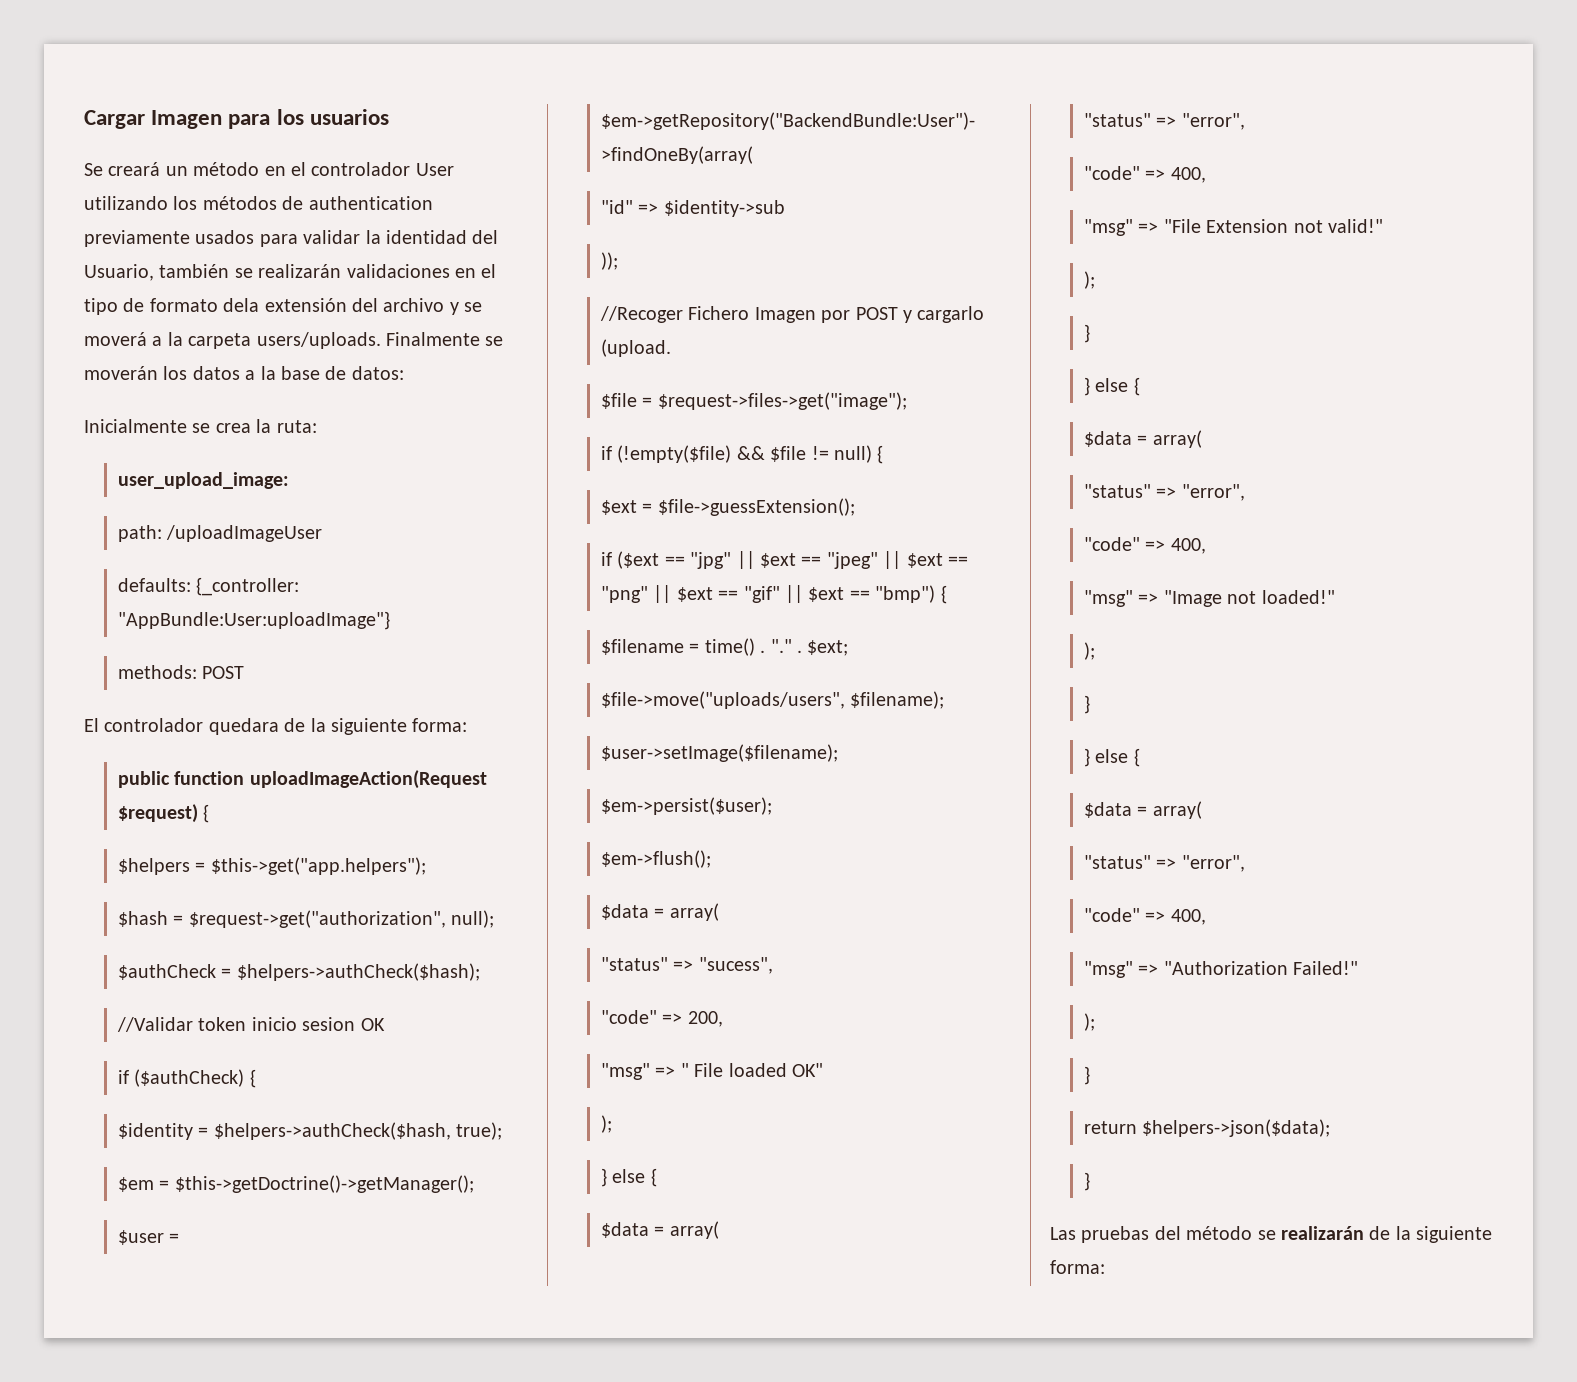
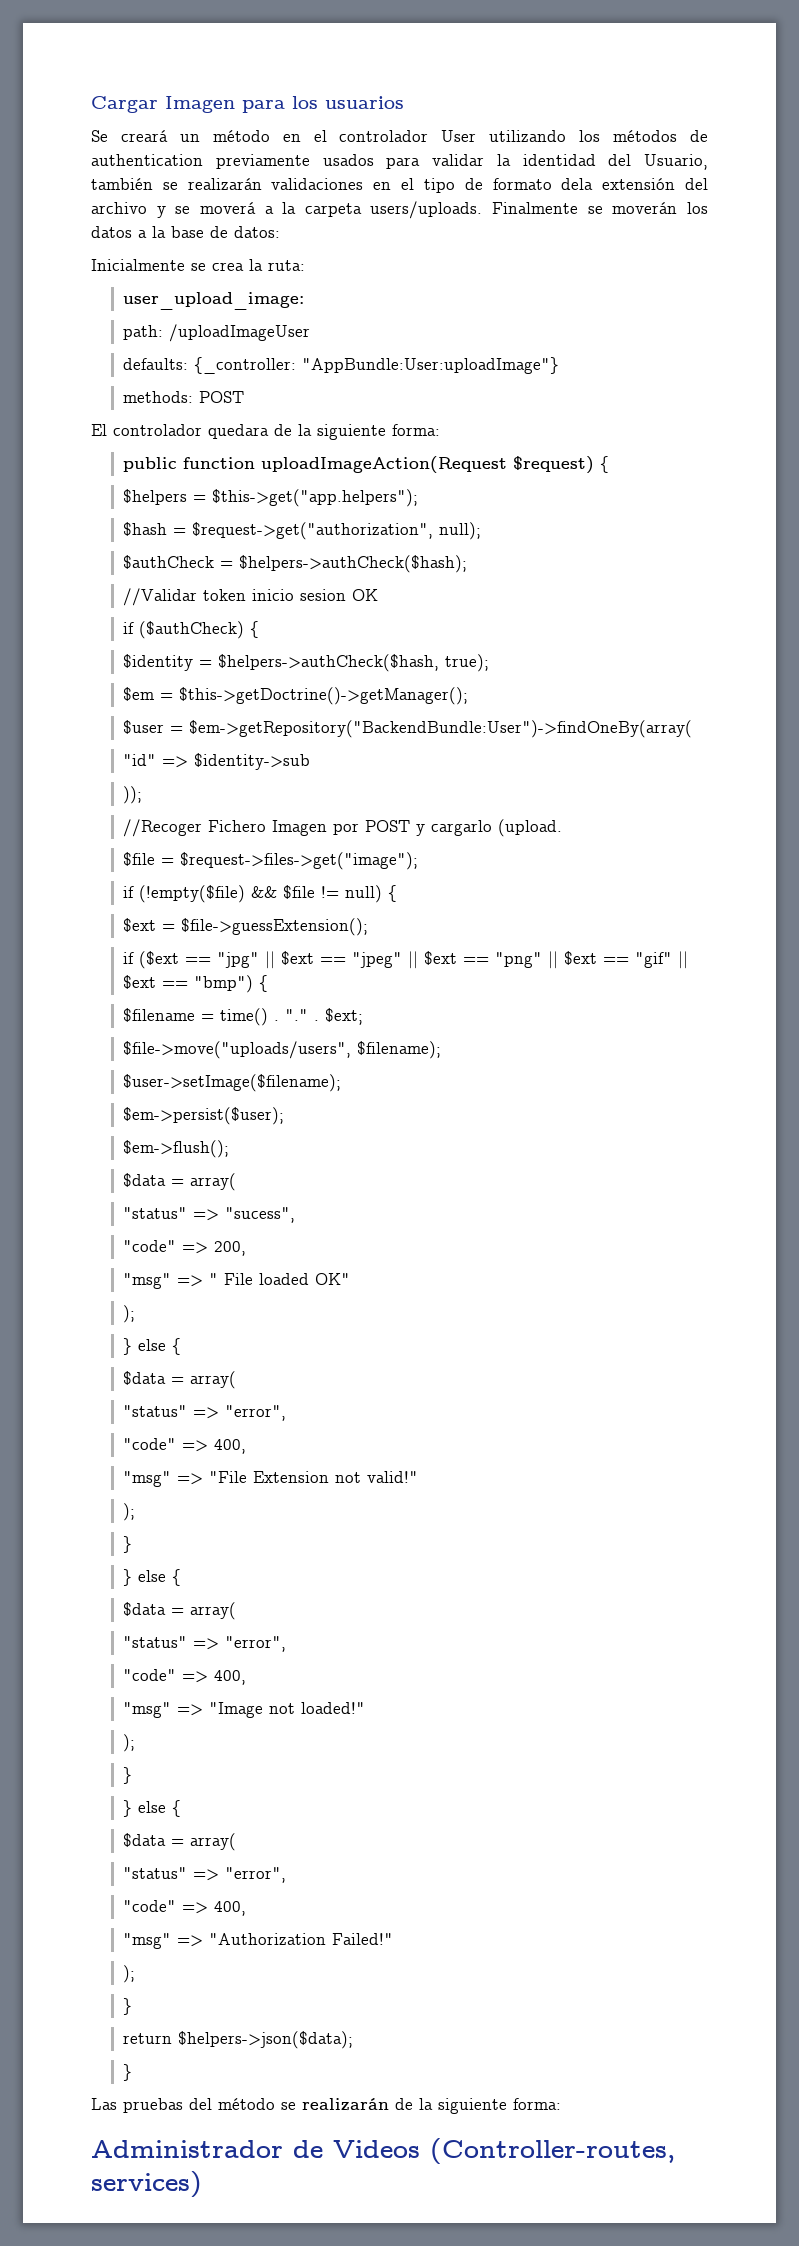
+ Administrador de Videos (Controller-routes, services)

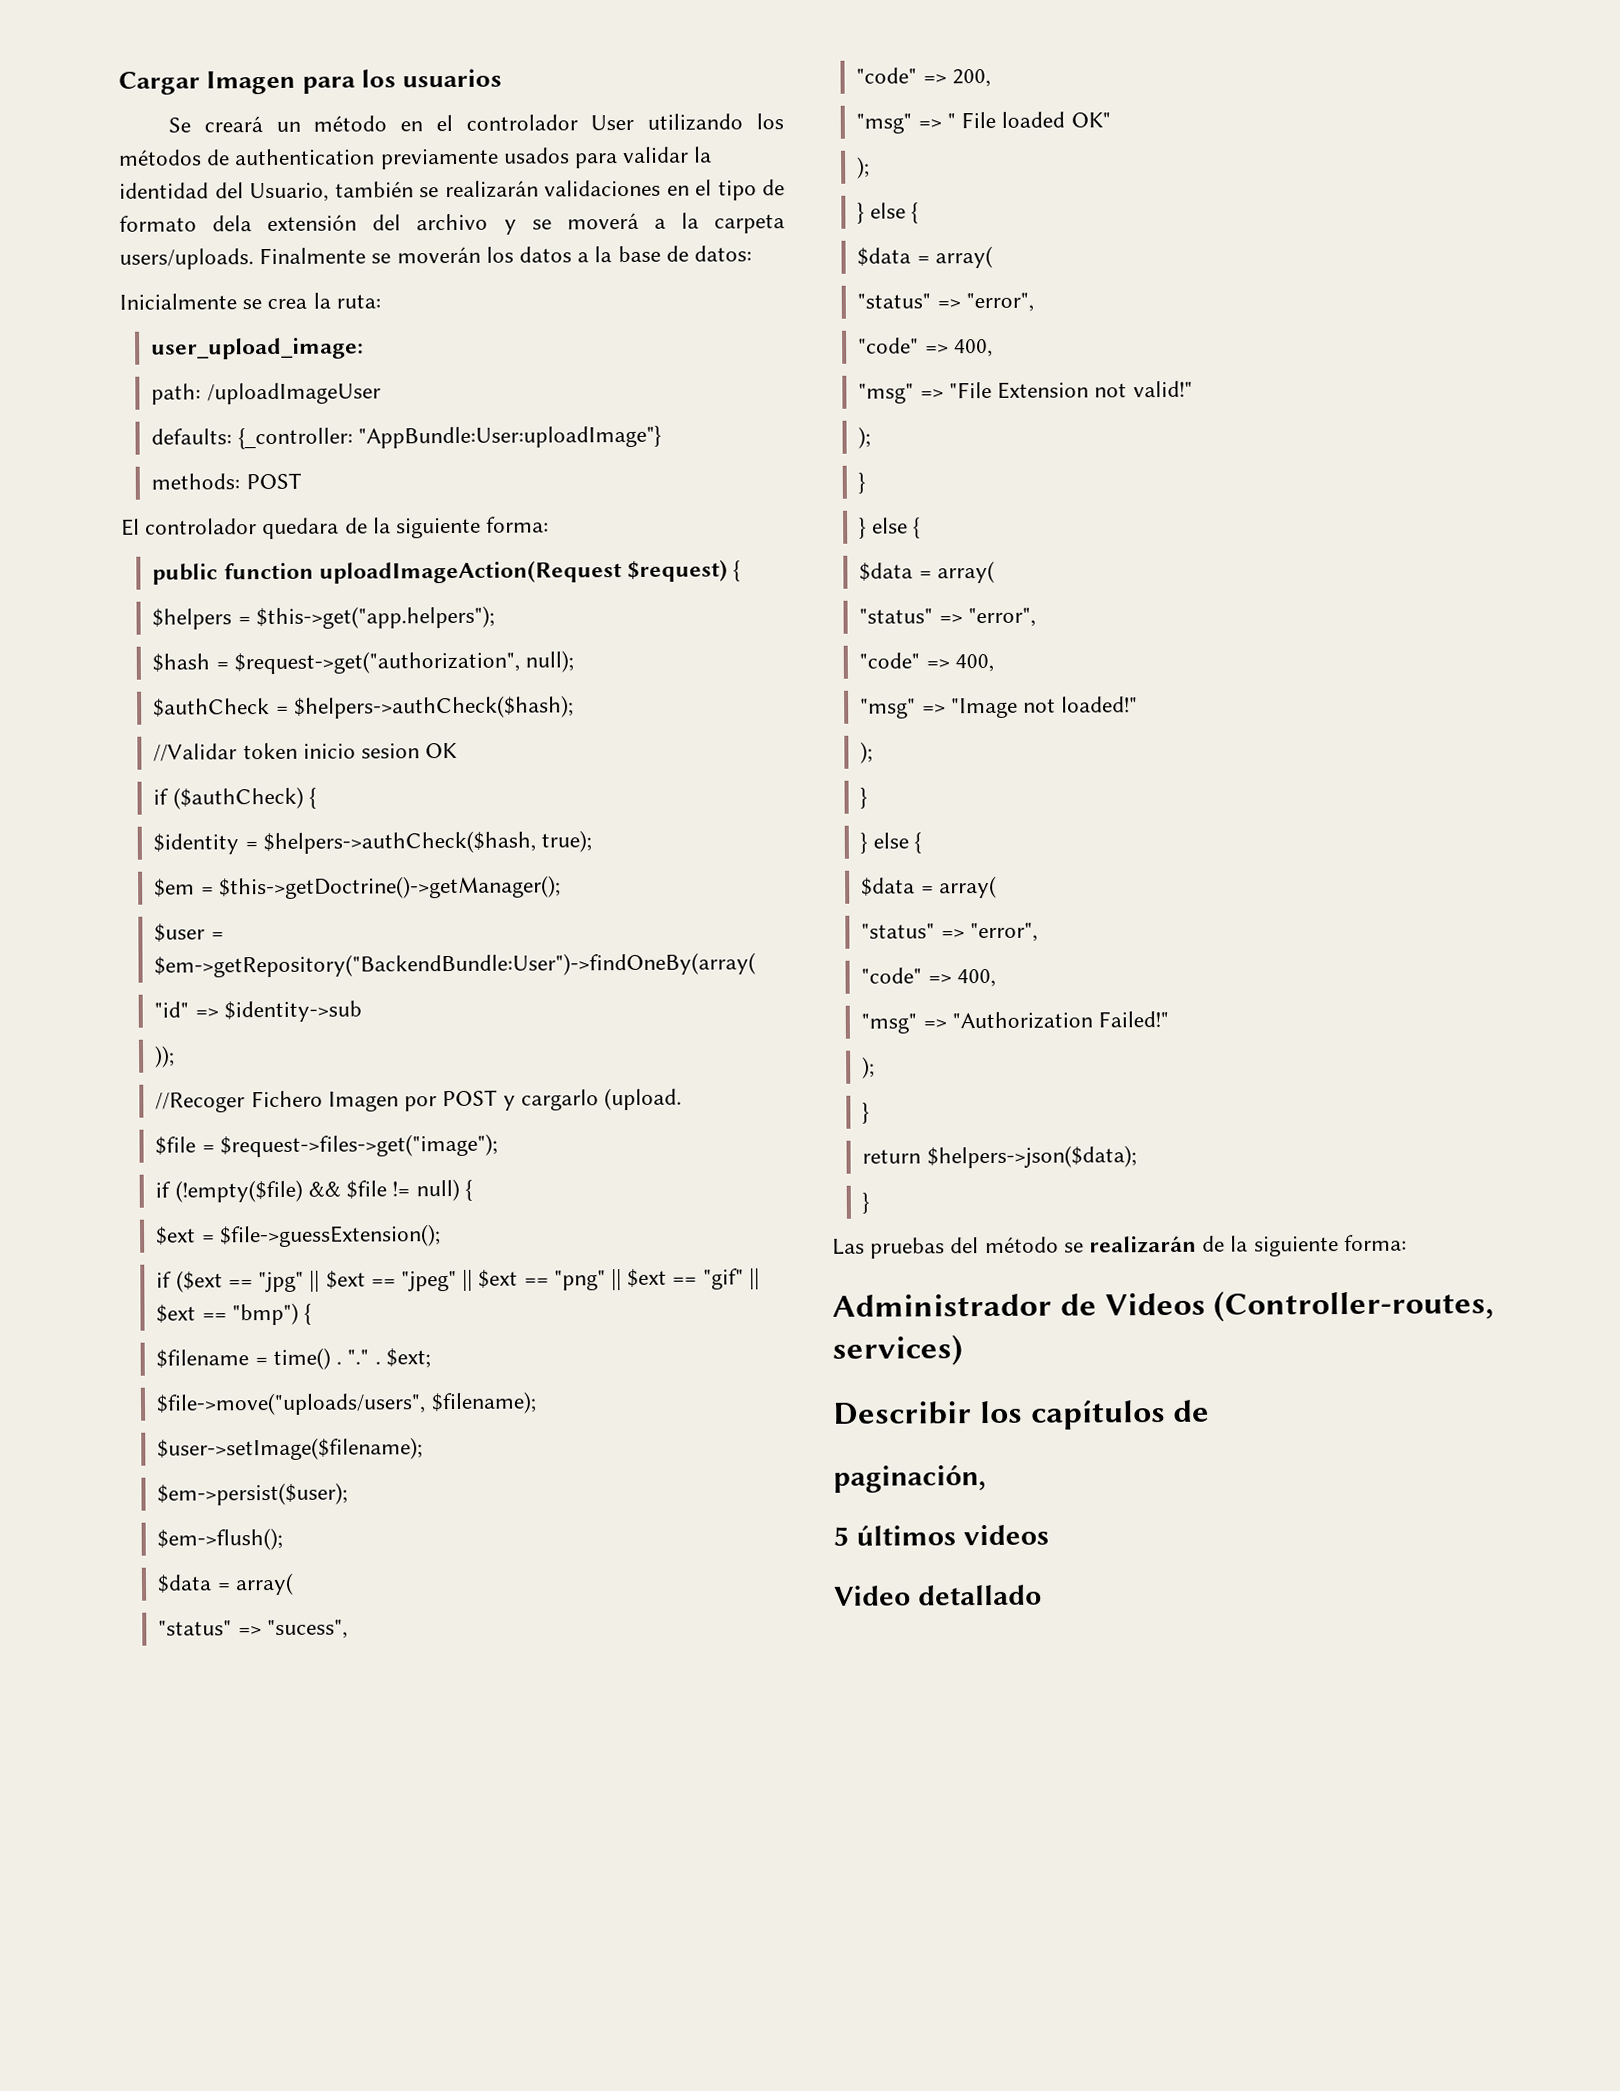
+ Describir los capítulos de
+ paginación,
+ 5 últimos videos
+ Video detallado

